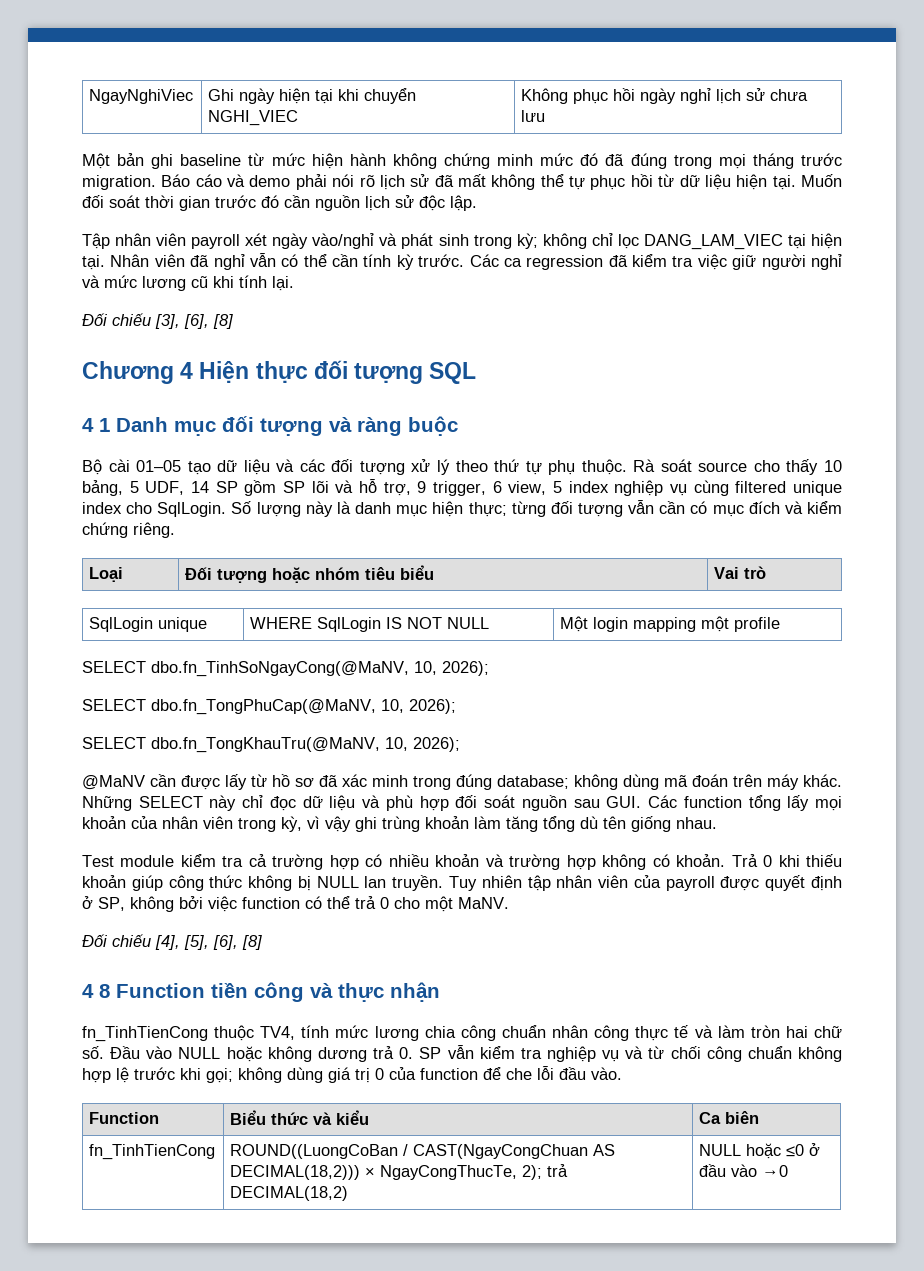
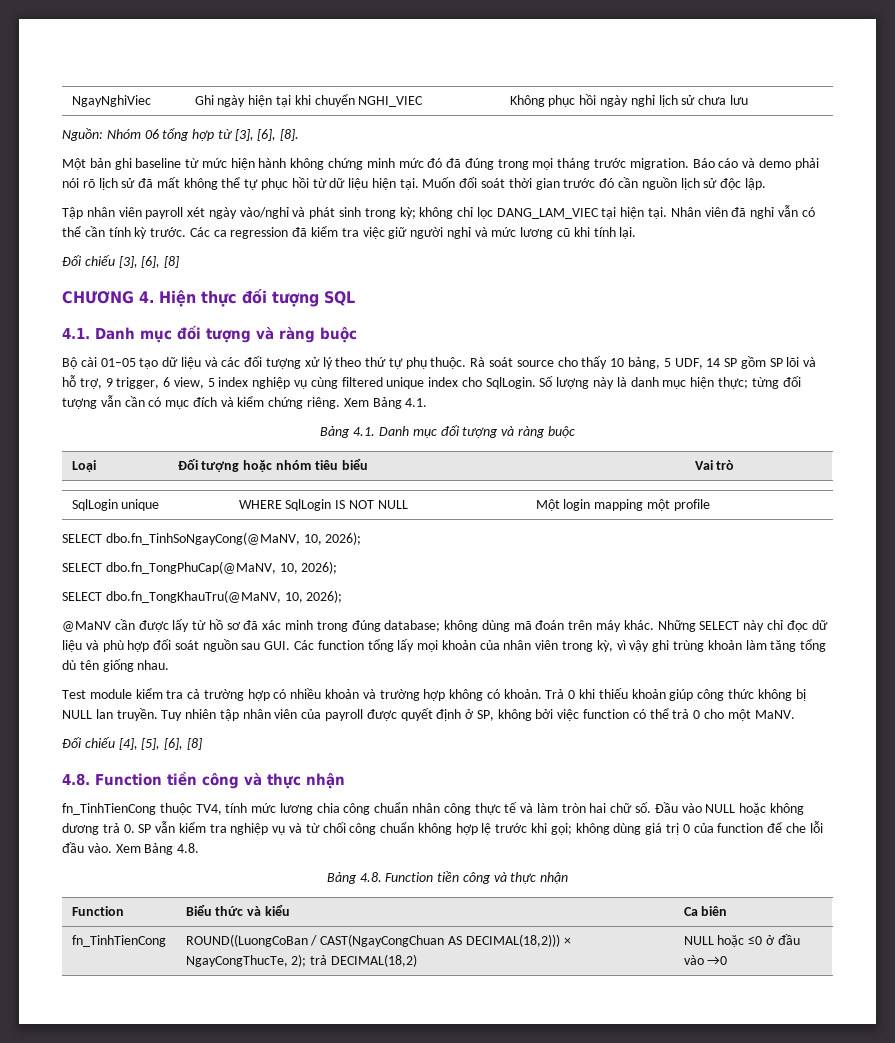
+ Nguồn: Nhóm 06 tổng hợp từ [3], [6], [8].
- Chương 4 Hiện thực đối tượng SQL
- 4 1 Danh mục đối tượng và ràng buộc
+ CHƯƠNG 4. Hiện thực đối tượng SQL
+ 4.1. Danh mục đối tượng và ràng buộc
+ Xem Bảng 4.1.
+ Bảng 4.1. Danh mục đối tượng và ràng buộc
  Đối chiếu [4], [5], [6], [8]
- 4 8 Function tiền công và thực nhận
+ 4.8. Function tiền công và thực nhận
+ Xem Bảng 4.8.
+ Bảng 4.8. Function tiền công và thực nhận

